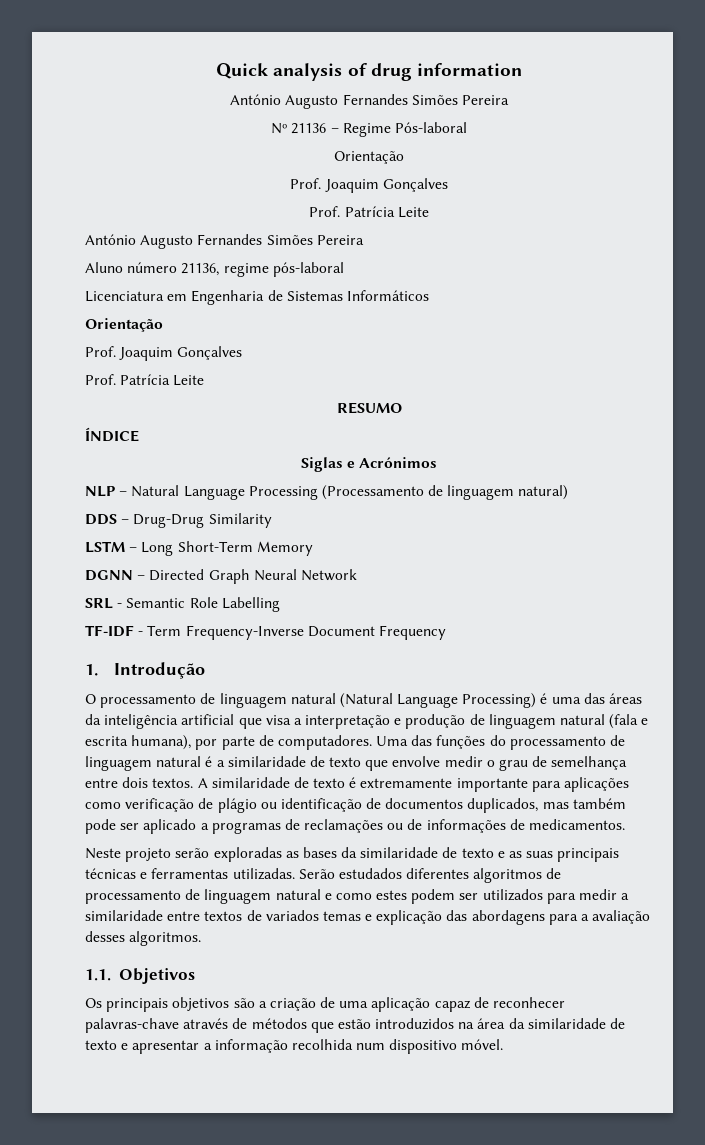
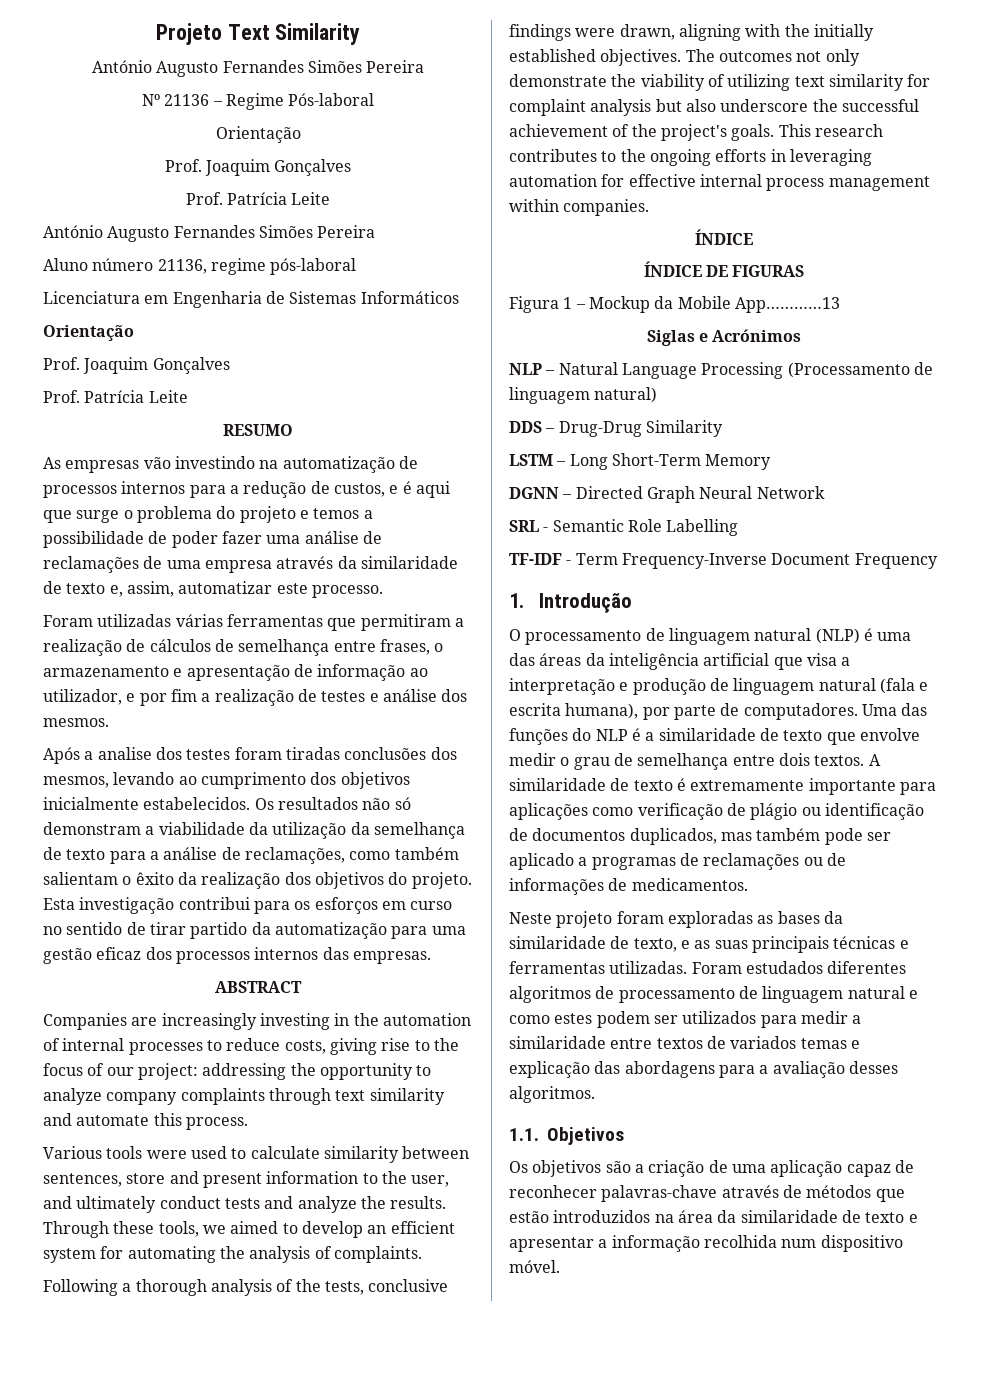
- Quick analysis of drug information
+ Projeto Text Similarity
+ As empresas vão investindo na automatização de processos internos para a redução de custos, e é aqui que surge o problema do projeto e temos a possibilidade de poder fazer uma análise de reclamações de uma empresa através da similaridade de texto e, assim, automatizar este processo.
+ Foram utilizadas várias ferramentas que permitiram a realização de cálculos de semelhança entre frases, o armazenamento e apresentação de informação ao utilizador, e por fim a realização de testes e análise dos mesmos.
+ Após a analise dos testes foram tiradas conclusões dos mesmos, levando ao cumprimento dos objetivos inicialmente estabelecidos. Os resultados não só demonstram a viabilidade da utilização da semelhança de texto para a análise de reclamações, como também salientam o êxito da realização dos objetivos do projeto. Esta investigação contribui para os esforços em curso no sentido de tirar partido da automatização para uma gestão eficaz dos processos internos das empresas.
+ ABSTRACT
+ Companies are increasingly investing in the automation of internal processes to reduce costs, giving rise to the focus of our project: addressing the opportunity to analyze company complaints through text similarity and automate this process.
+ Various tools were used to calculate similarity between sentences, store and present information to the user, and ultimately conduct tests and analyze the results. Through these tools, we aimed to develop an efficient system for automating the analysis of complaints.
+ Following a thorough analysis of the tests, conclusive findings were drawn, aligning with the initially established objectives. The outcomes not only demonstrate the viability of utilizing text similarity for complaint analysis but also underscore the successful achievement of the project's goals. This research contributes to the ongoing efforts in leveraging automation for effective internal process management within companies.
  ÍNDICE
+ ÍNDICE DE FIGURAS
+ Figura 1 – Mockup da Mobile App…………13
- O processamento de linguagem natural (Natural Language Processing) é uma das áreas da inteligência artificial que visa a interpretação e produção de linguagem natural (fala e escrita humana), por parte de computadores.
+ O processamento de linguagem natural (NLP) é uma das áreas da inteligência artificial que visa a interpretação e produção de linguagem natural (fala e escrita humana), por parte de computadores.
- Uma das funções do processamento de linguagem natural é a similaridade de texto que envolve medir o grau de semelhança entre dois textos.
+ Uma das funções do NLP é a similaridade de texto que envolve medir o grau de semelhança entre dois textos.
- Neste projeto serão exploradas as bases da similaridade de texto e as suas principais técnicas e ferramentas utilizadas.
+ Neste projeto foram exploradas as bases da similaridade de texto, e as suas principais técnicas e ferramentas utilizadas.
- Serão estudados diferentes algoritmos de processamento de linguagem natural e como estes podem ser utilizados para medir a similaridade entre textos de variados temas e explicação das abordagens para a avaliação desses algoritmos.
+ Foram estudados diferentes algoritmos de processamento de linguagem natural e como estes podem ser utilizados para medir a similaridade entre textos de variados temas e explicação das abordagens para a avaliação desses algoritmos.
- Os principais objetivos são a criação de uma aplicação capaz de reconhecer palavras-chave através de métodos que estão introduzidos na área da similaridade de texto e apresentar a informação recolhida num dispositivo móvel.
+ Os objetivos são a criação de uma aplicação capaz de reconhecer palavras-chave através de métodos que estão introduzidos na área da similaridade de texto e apresentar a informação recolhida num dispositivo móvel.

